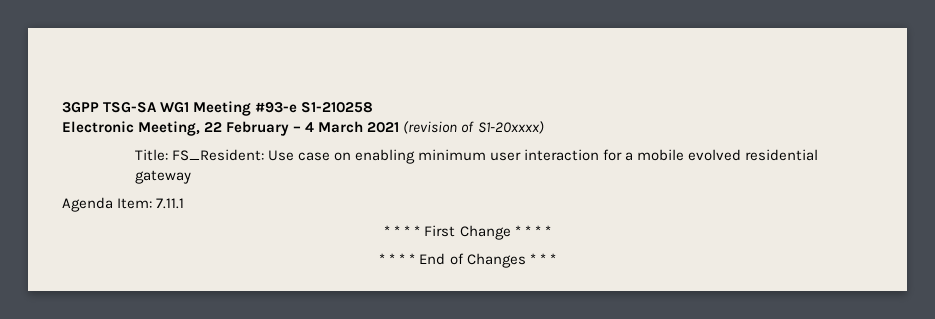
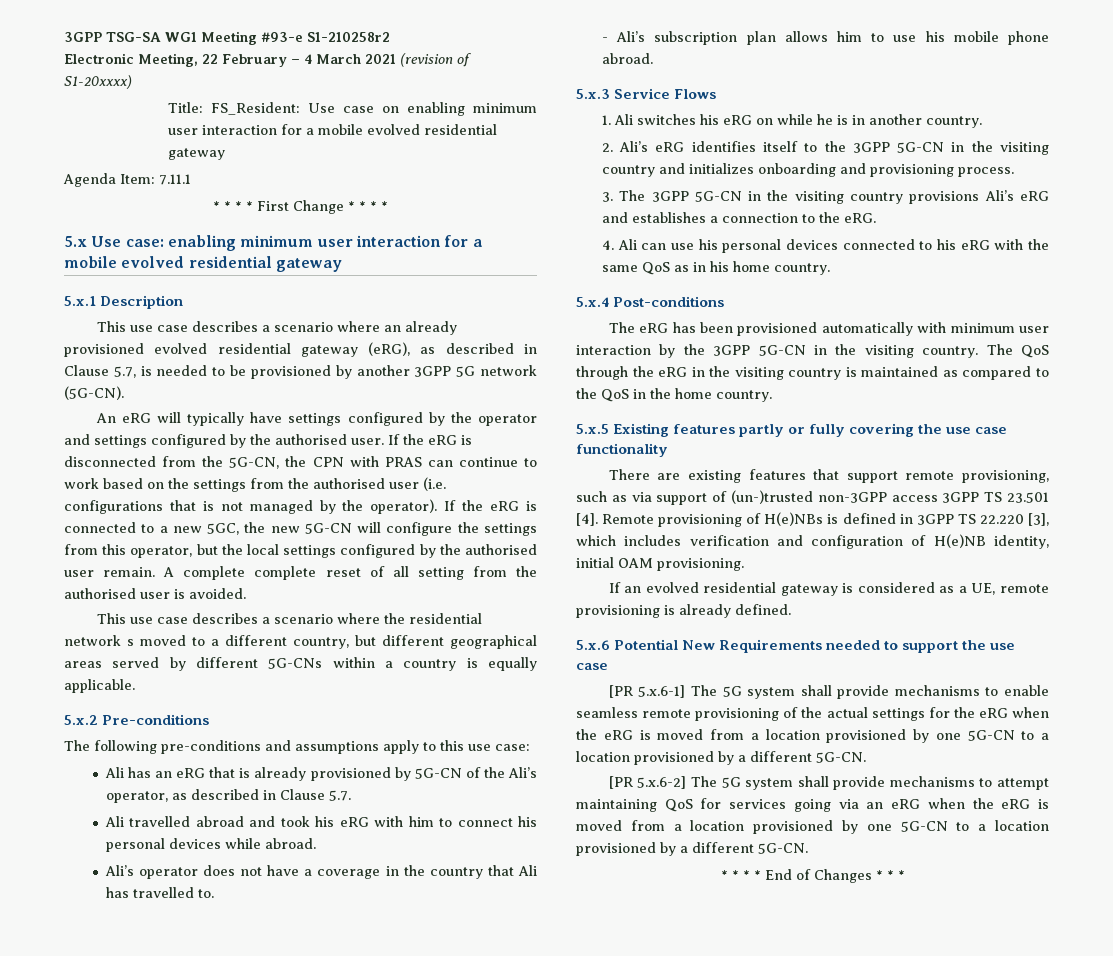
- 3GPP TSG-SA WG1 Meeting #93-e S1-210258
+ 3GPP TSG-SA WG1 Meeting #93-e S1-210258r2
+ 5.x Use case: enabling minimum user interaction for a mobile evolved residential gateway
+ 5.x.1 Description
+ This use case describes a scenario where an already provisioned evolved residential gateway (eRG), as described in Clause 5.7, is needed to be provisioned by another 3GPP 5G network (5G-CN).
+ An eRG will typically have settings configured by the operator and settings configured by the authorised user. If the eRG is disconnected from the 5G-CN, the CPN with PRAS can continue to work based on the settings from the authorised user (i.e. configurations that is not managed by the operator). If the eRG is connected to a new 5GC, the new 5G-CN will configure the settings from this operator, but the local settings configured by the authorised user remain. A complete complete reset of all setting from the authorised user is avoided.
+ This use case describes a scenario where the residential network s moved to a different country, but different geographical areas served by different 5G-CNs within a country is equally applicable.
+ 5.x.2 Pre-conditions
+ The following pre-conditions and assumptions apply to this use case:
+ Ali has an eRG that is already provisioned by 5G-CN of the Ali’s operator, as described in Clause 5.7.
+ Ali travelled abroad and took his eRG with him to connect his personal devices while abroad.
+ Ali’s operator does not have a coverage in the country that Ali has travelled to.
+ - Ali’s subscription plan allows him to use his mobile phone abroad.
+ 5.x.3 Service Flows
+ 1. Ali switches his eRG on while he is in another country.
+ 2. Ali’s eRG identifies itself to the 3GPP 5G-CN in the visiting country and initializes onboarding and provisioning process.
+ 3. The 3GPP 5G-CN in the visiting country provisions Ali’s eRG and establishes a connection to the eRG.
+ 4. Ali can use his personal devices connected to his eRG with the same QoS as in his home country.
+ 5.x.4 Post-conditions
+ The eRG has been provisioned automatically with minimum user interaction by the 3GPP 5G-CN in the visiting country. The QoS through the eRG in the visiting country is maintained as compared to the QoS in the home country.
+ 5.x.5 Existing features partly or fully covering the use case functionality
+ There are existing features that support remote provisioning, such as via support of (un-)trusted non-3GPP access 3GPP TS 23.501 [4]. Remote provisioning of H(e)NBs is defined in 3GPP TS 22.220 [3], which includes verification and configuration of H(e)NB identity, initial OAM provisioning.
+ If an evolved residential gateway is considered as a UE, remote provisioning is already defined.
+ 5.x.6 Potential New Requirements needed to support the use case
+ [PR 5.x.6-1] The 5G system shall provide mechanisms to enable seamless remote provisioning of the actual settings for the eRG when the eRG is moved from a location provisioned by one 5G-CN to a location provisioned by a different 5G-CN.
+ [PR 5.x.6-2] The 5G system shall provide mechanisms to attempt maintaining QoS for services going via an eRG when the eRG is moved from a location provisioned by one 5G-CN to a location provisioned by a different 5G-CN.

